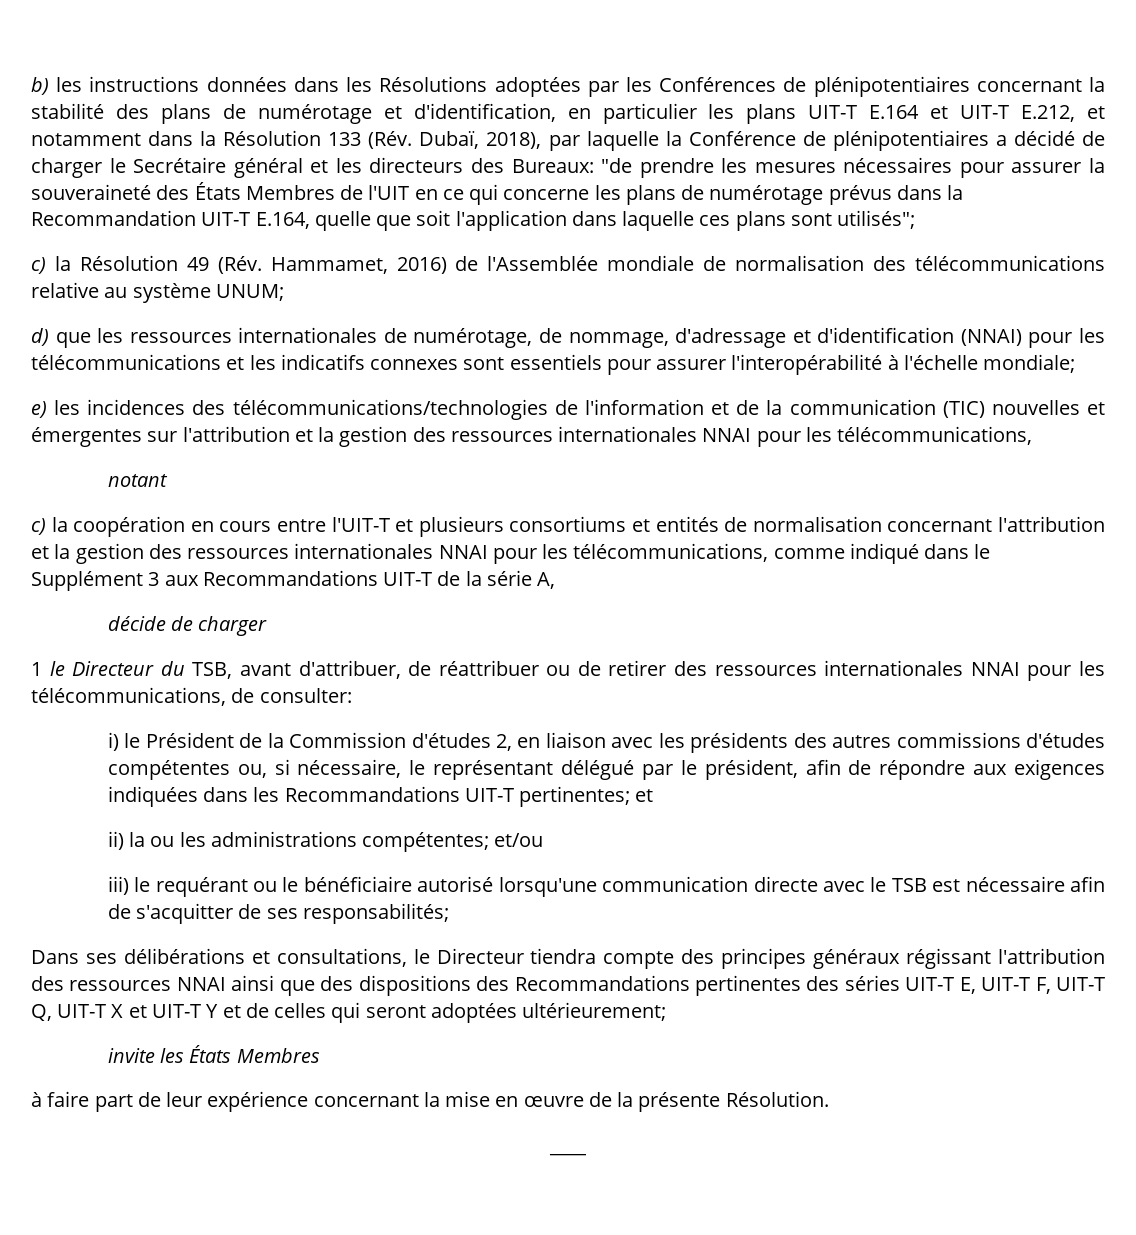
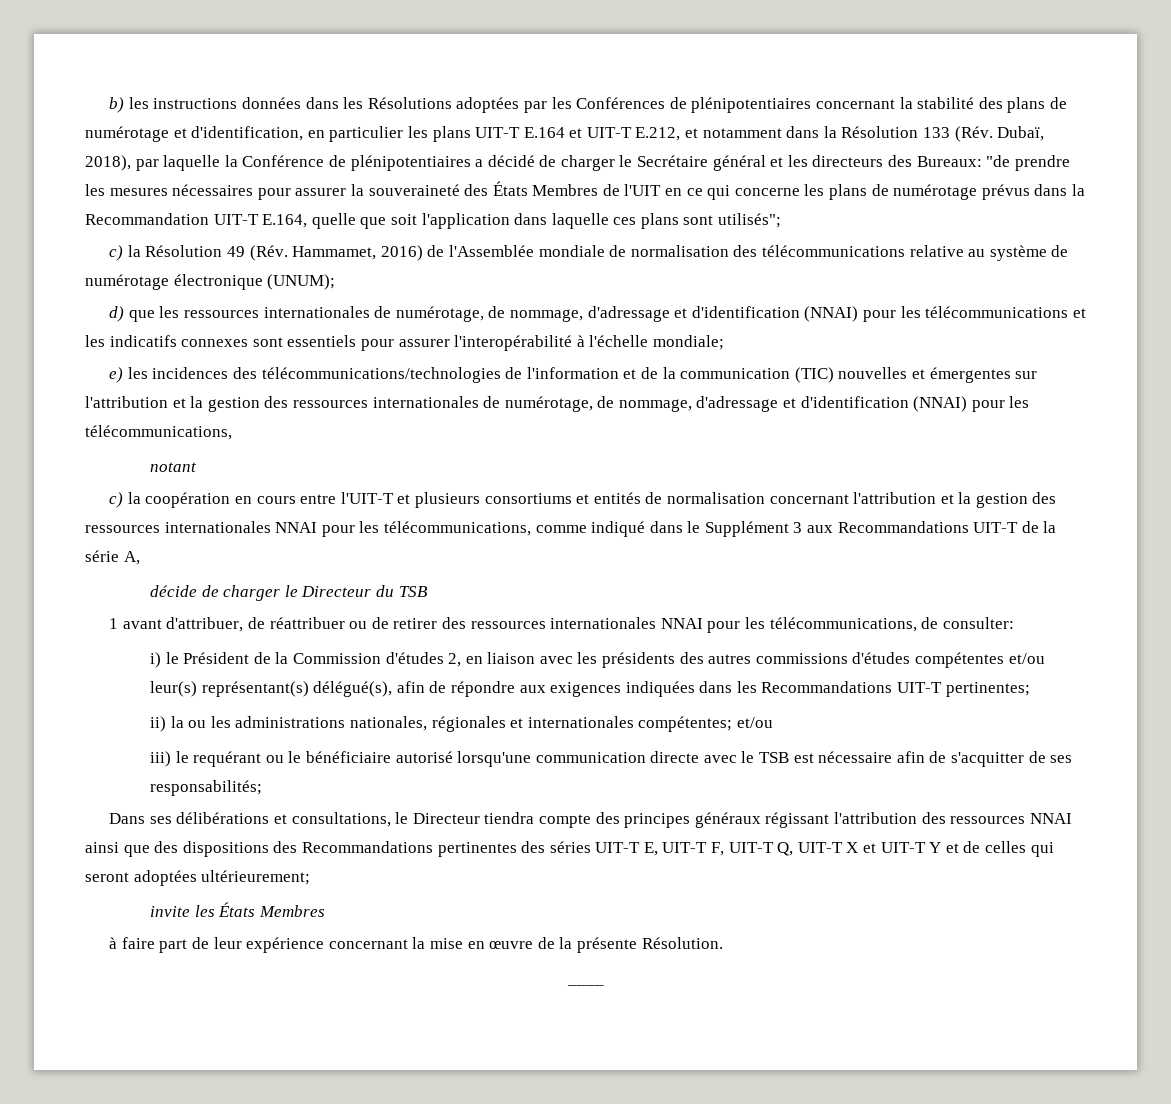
- c) la Résolution 49 (Rév. Hammamet, 2016) de l'Assemblée mondiale de normalisation des télécommunications relative au système UNUM;
+ c) la Résolution 49 (Rév. Hammamet, 2016) de l'Assemblée mondiale de normalisation des télécommunications relative au système de numérotage électronique (UNUM);
- e) les incidences des télécommunications/technologies de l'information et de la communication (TIC) nouvelles et émergentes sur l'attribution et la gestion des ressources internationales NNAI pour les télécommunications,
+ e) les incidences des télécommunications/technologies de l'information et de la communication (TIC) nouvelles et émergentes sur l'attribution et la gestion des ressources internationales de numérotage, de nommage, d'adressage et d'identification (NNAI) pour les télécommunications,
- décide de charger
- 1 le Directeur du TSB, avant d'attribuer, de réattribuer ou de retirer des ressources internationales NNAI pour les télécommunications, de consulter:
+ décide de charger le Directeur du TSB
+ 1 avant d'attribuer, de réattribuer ou de retirer des ressources internationales NNAI pour les télécommunications, de consulter:
- i) le Président de la Commission d'études 2, en liaison avec les présidents des autres commissions d'études compétentes ou, si nécessaire, le représentant délégué par le président, afin de répondre aux exigences indiquées dans les Recommandations UIT-T pertinentes; et
+ i) le Président de la Commission d'études 2, en liaison avec les présidents des autres commissions d'études compétentes et/ou leur(s) représentant(s) délégué(s), afin de répondre aux exigences indiquées dans les Recommandations UIT-T pertinentes;
- ii) la ou les administrations compétentes; et/ou
+ ii) la ou les administrations nationales, régionales et internationales compétentes; et/ou

